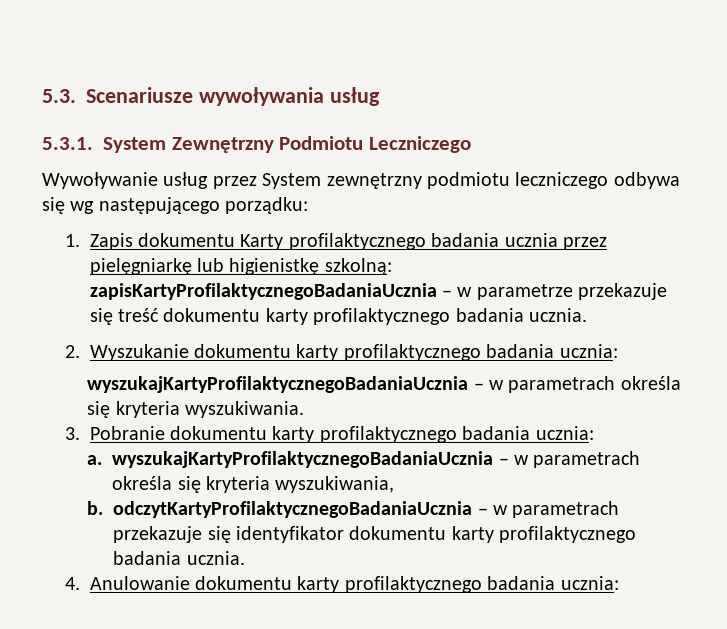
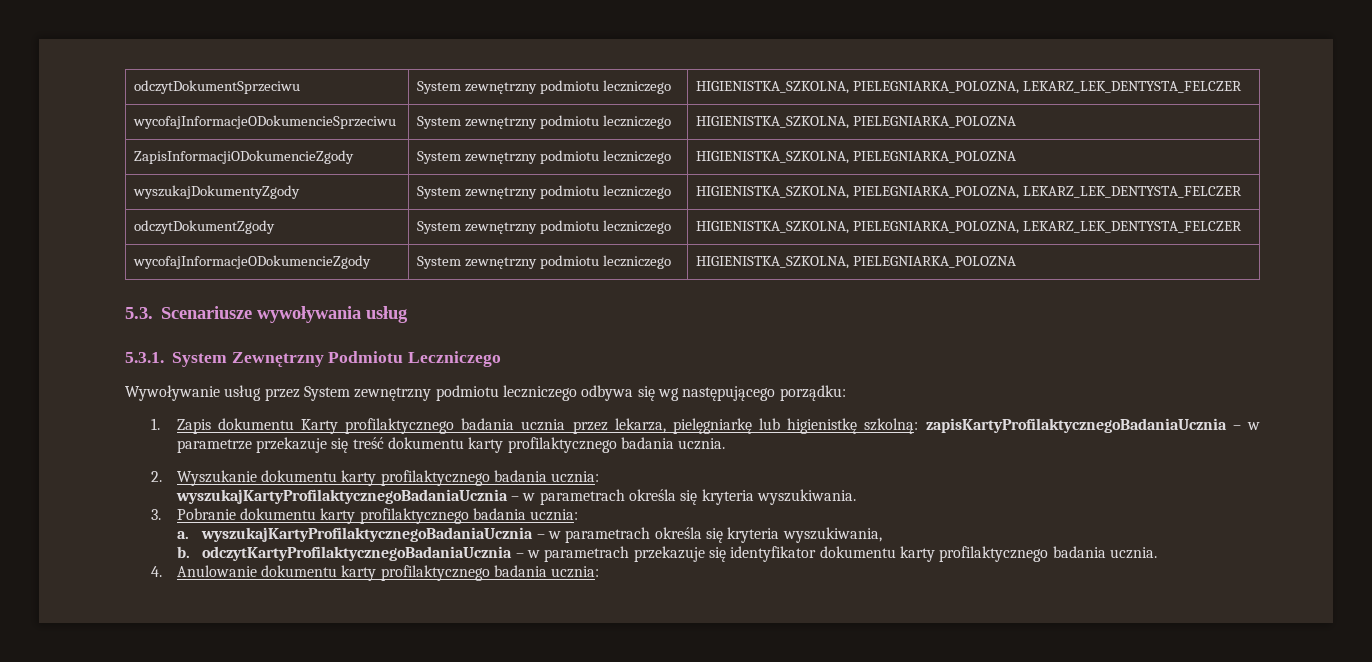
+ odczytDokumentSprzeciwu | System zewnętrzny podmiotu leczniczego | HIGIENISTKA_SZKOLNA, PIELEGNIARKA_POLOZNA, LEKARZ_LEK_DENTYSTA_FELCZER
+ wycofajInformacjeODokumencieSprzeciwu | System zewnętrzny podmiotu leczniczego | HIGIENISTKA_SZKOLNA, PIELEGNIARKA_POLOZNA
+ ZapisInformacjiODokumencieZgody | System zewnętrzny podmiotu leczniczego | HIGIENISTKA_SZKOLNA, PIELEGNIARKA_POLOZNA
+ wyszukajDokumentyZgody | System zewnętrzny podmiotu leczniczego | HIGIENISTKA_SZKOLNA, PIELEGNIARKA_POLOZNA, LEKARZ_LEK_DENTYSTA_FELCZER
+ odczytDokumentZgody | System zewnętrzny podmiotu leczniczego | HIGIENISTKA_SZKOLNA, PIELEGNIARKA_POLOZNA, LEKARZ_LEK_DENTYSTA_FELCZER
+ wycofajInformacjeODokumencieZgody | System zewnętrzny podmiotu leczniczego | HIGIENISTKA_SZKOLNA, PIELEGNIARKA_POLOZNA
- 1. Zapis dokumentu Karty profilaktycznego badania ucznia przez pielęgniarkę lub higienistkę szkolną: zapisKartyProfilaktycznegoBadaniaUcznia – w parametrze przekazuje się treść dokumentu karty profilaktycznego badania ucznia.
+ 1. Zapis dokumentu Karty profilaktycznego badania ucznia przez lekarza, pielęgniarkę lub higienistkę szkolną: zapisKartyProfilaktycznegoBadaniaUcznia – w parametrze przekazuje się treść dokumentu karty profilaktycznego badania ucznia.

